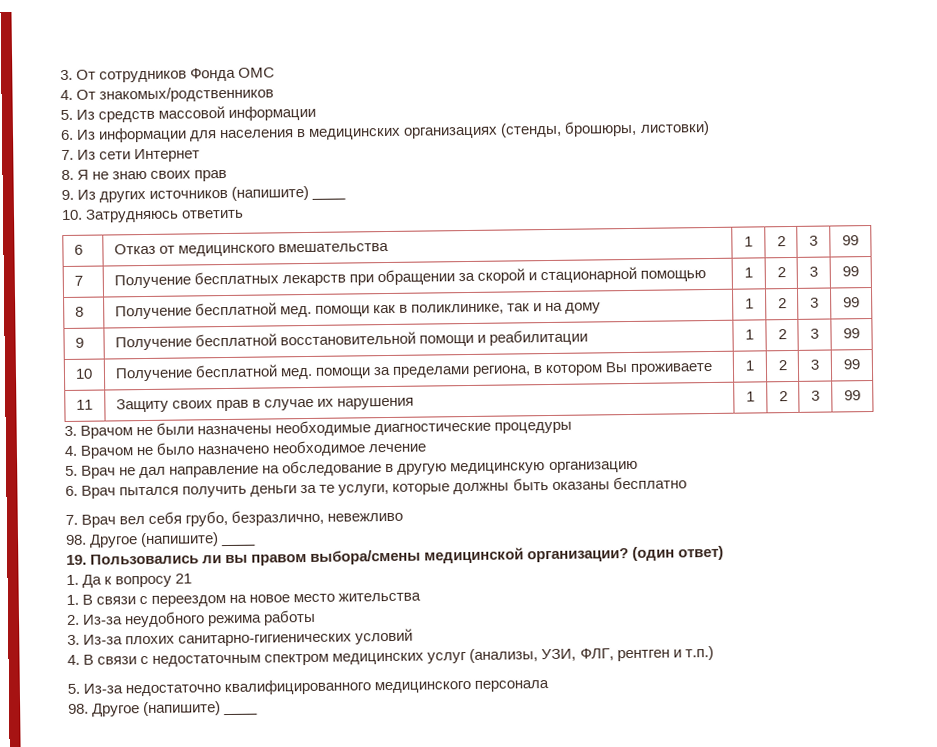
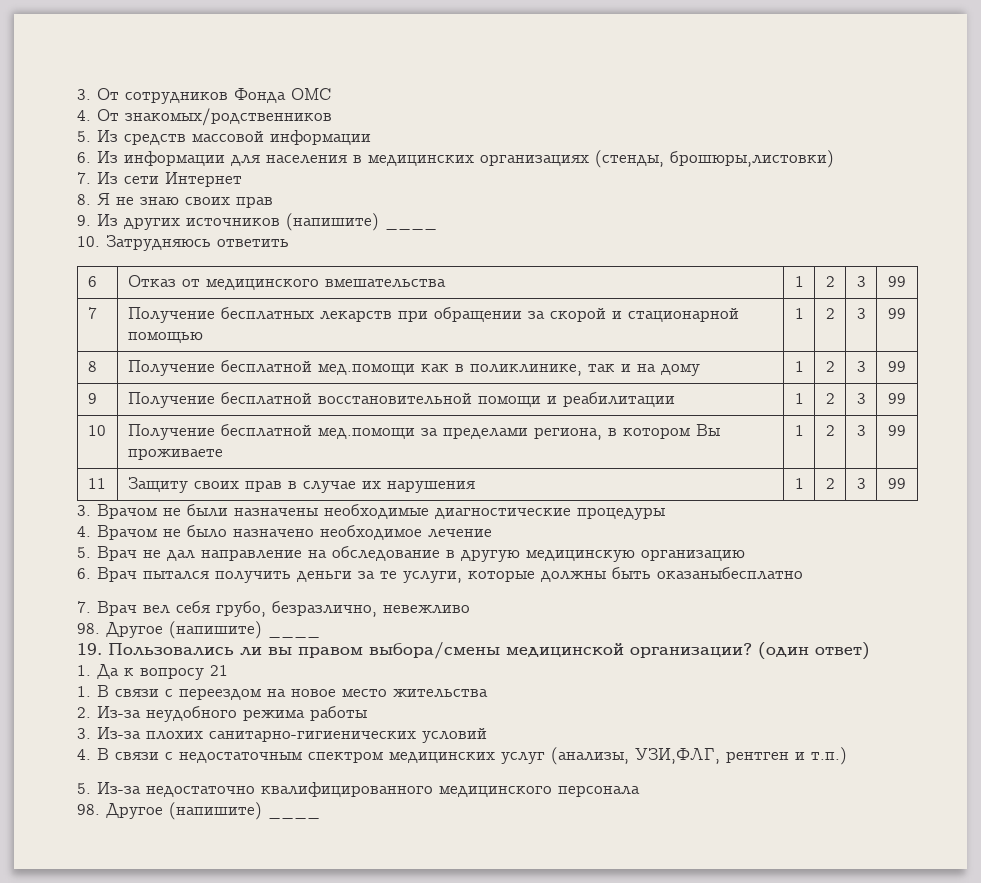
- 6. Из информации для населения в медицинских организациях (стенды, брошюры, листовки)
+ 6. Из информации для населения в медицинских организациях (стенды, брошюры,листовки)
- 8 | Получение бесплатной мед. помощи как в поликлинике, так и на дому | 1 | 2 | 3 | 99
+ 8 | Получение бесплатной мед.помощи как в поликлинике, так и на дому | 1 | 2 | 3 | 99
- 10 | Получение бесплатной мед. помощи за пределами региона, в котором Вы проживаете | 1 | 2 | 3 | 99
+ 10 | Получение бесплатной мед.помощи за пределами региона, в котором Вы проживаете | 1 | 2 | 3 | 99
- 6. Врач пытался получить деньги за те услуги, которые должны быть оказаны бесплатно
+ 6. Врач пытался получить деньги за те услуги, которые должны быть оказаныбесплатно
- 4. В связи с недостаточным спектром медицинских услуг (анализы, УЗИ, ФЛГ, рентген и т.п.)
+ 4. В связи с недостаточным спектром медицинских услуг (анализы, УЗИ,ФЛГ, рентген и т.п.)

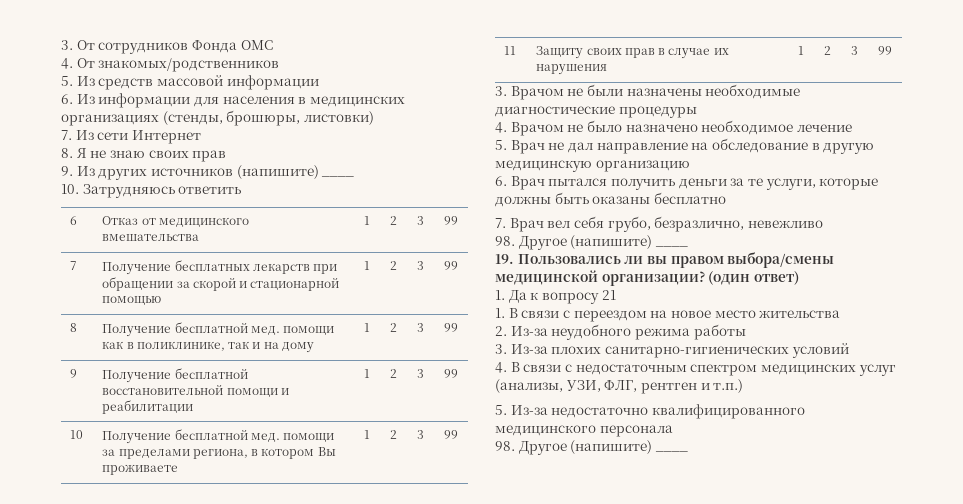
- 6. Из информации для населения в медицинских организациях (стенды, брошюры,листовки)
+ 6. Из информации для населения в медицинских организациях (стенды, брошюры, листовки)
- 8 | Получение бесплатной мед.помощи как в поликлинике, так и на дому | 1 | 2 | 3 | 99
+ 8 | Получение бесплатной мед. помощи как в поликлинике, так и на дому | 1 | 2 | 3 | 99
- 10 | Получение бесплатной мед.помощи за пределами региона, в котором Вы проживаете | 1 | 2 | 3 | 99
+ 10 | Получение бесплатной мед. помощи за пределами региона, в котором Вы проживаете | 1 | 2 | 3 | 99
- 6. Врач пытался получить деньги за те услуги, которые должны быть оказаныбесплатно
+ 6. Врач пытался получить деньги за те услуги, которые должны быть оказаны бесплатно
- 4. В связи с недостаточным спектром медицинских услуг (анализы, УЗИ,ФЛГ, рентген и т.п.)
+ 4. В связи с недостаточным спектром медицинских услуг (анализы, УЗИ, ФЛГ, рентген и т.п.)

